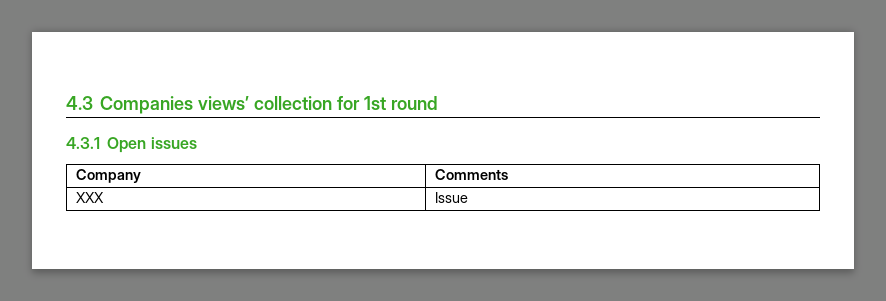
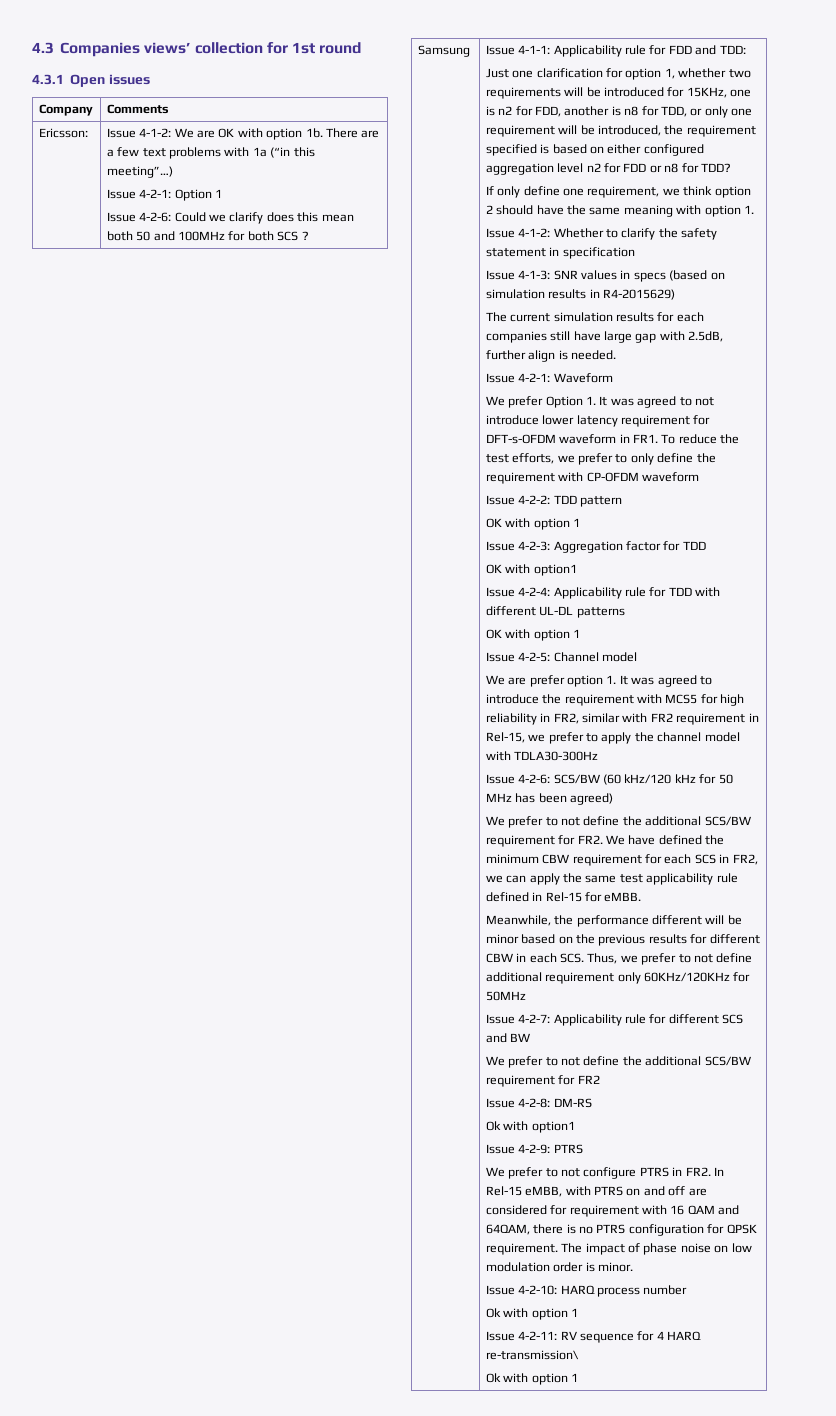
- XXX | Issue
+ Ericsson: | Issue 4-1-2: We are OK with option 1b. There are a few text problems with 1a (“in this meeting”…)
+ Issue 4-2-1: Option 1
+ Issue 4-2-6: Could we clarify does this mean both 50 and 100MHz for both SCS ?
+ Samsung | Issue 4-1-1: Applicability rule for FDD and TDD:
+ Just one clarification for option 1, whether two requirements will be introduced for 15KHz, one is n2 for FDD, another is n8 for TDD, or only one requirement will be introduced, the requirement specified is based on either configured aggregation level n2 for FDD or n8 for TDD?
+ If only define one requirement, we think option 2 should have the same meaning with option 1.
+ Issue 4-1-2: Whether to clarify the safety statement in specification
+ Issue 4-1-3: SNR values in specs (based on simulation results in R4-2015629)
+ The current simulation results for each companies still have large gap with 2.5dB, further align is needed.
+ Issue 4-2-1: Waveform
+ We prefer Option 1. It was agreed to not introduce lower latency requirement for DFT-s-OFDM waveform in FR1. To reduce the test efforts, we prefer to only define the requirement with CP-OFDM waveform
+ Issue 4-2-2: TDD pattern
+ OK with option 1
+ Issue 4-2-3: Aggregation factor for TDD
+ OK with option1
+ Issue 4-2-4: Applicability rule for TDD with different UL-DL patterns
+ OK with option 1
+ Issue 4-2-5: Channel model
+ We are prefer option 1. It was agreed to introduce the requirement with MCS5 for high reliability in FR2, similar with FR2 requirement in Rel-15, we prefer to apply the channel model with TDLA30-300Hz
+ Issue 4-2-6: SCS/BW (60 kHz/120 kHz for 50 MHz has been agreed)
+ We prefer to not define the additional SCS/BW requirement for FR2. We have defined the minimum CBW requirement for each SCS in FR2, we can apply the same test applicability rule defined in Rel-15 for eMBB.
+ Meanwhile, the performance different will be minor based on the previous results for different CBW in each SCS. Thus, we prefer to not define additional requirement only 60KHz/120KHz for 50MHz
+ Issue 4-2-7: Applicability rule for different SCS and BW
+ We prefer to not define the additional SCS/BW requirement for FR2
+ Issue 4-2-8: DM-RS
+ Ok with option1
+ Issue 4-2-9: PTRS
+ We prefer to not configure PTRS in FR2. In Rel-15 eMBB, with PTRS on and off are considered for requirement with 16 QAM and 64QAM, there is no PTRS configuration for QPSK requirement. The impact of phase noise on low modulation order is minor.
+ Issue 4-2-10: HARQ process number
+ Ok with option 1
+ Issue 4-2-11: RV sequence for 4 HARQ re-transmission\
+ Ok with option 1

